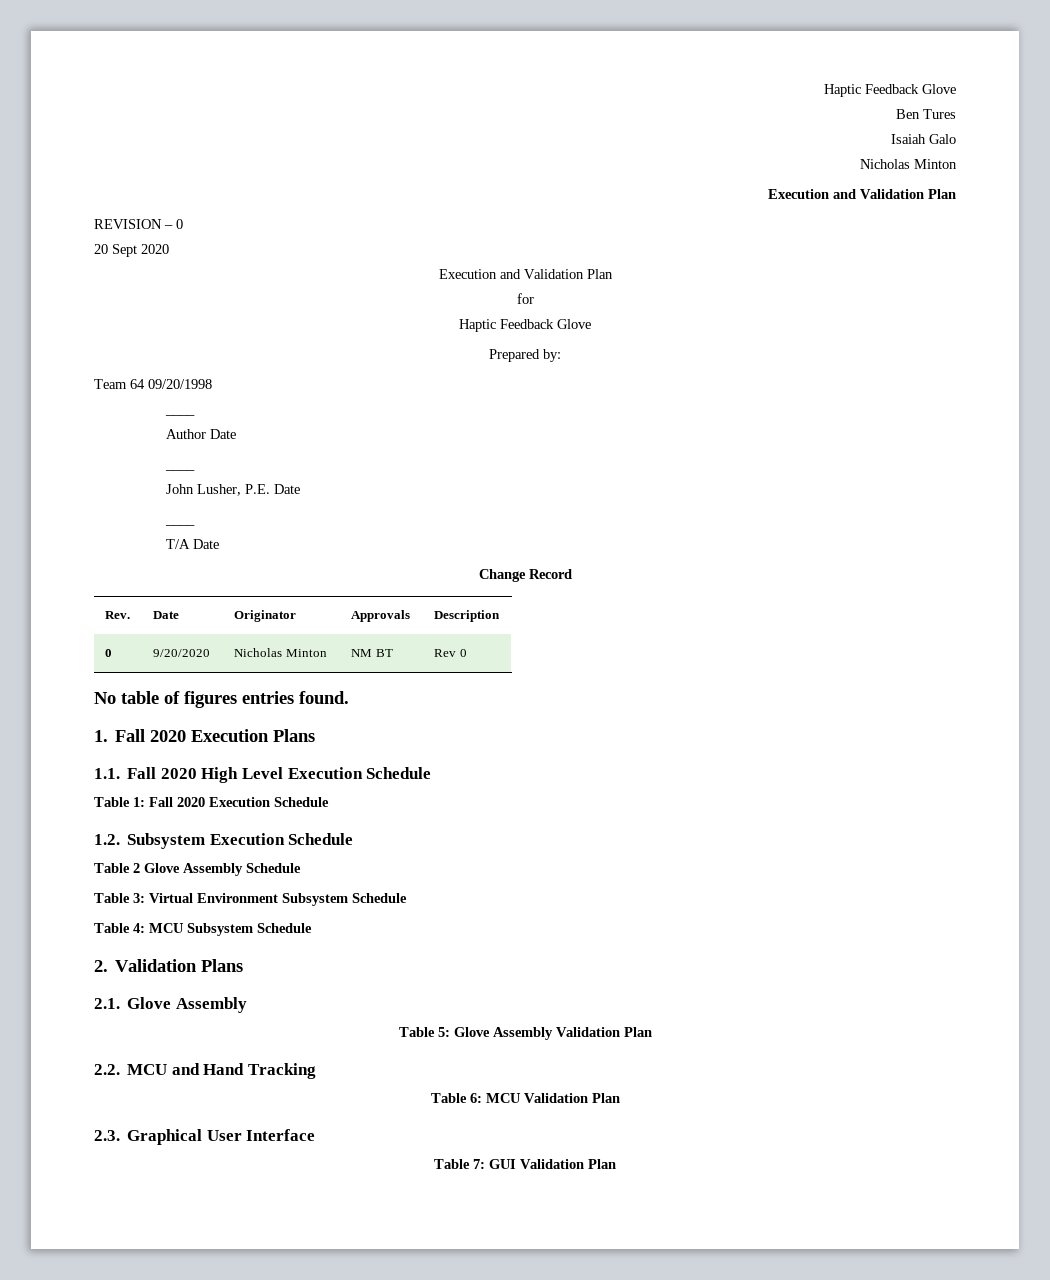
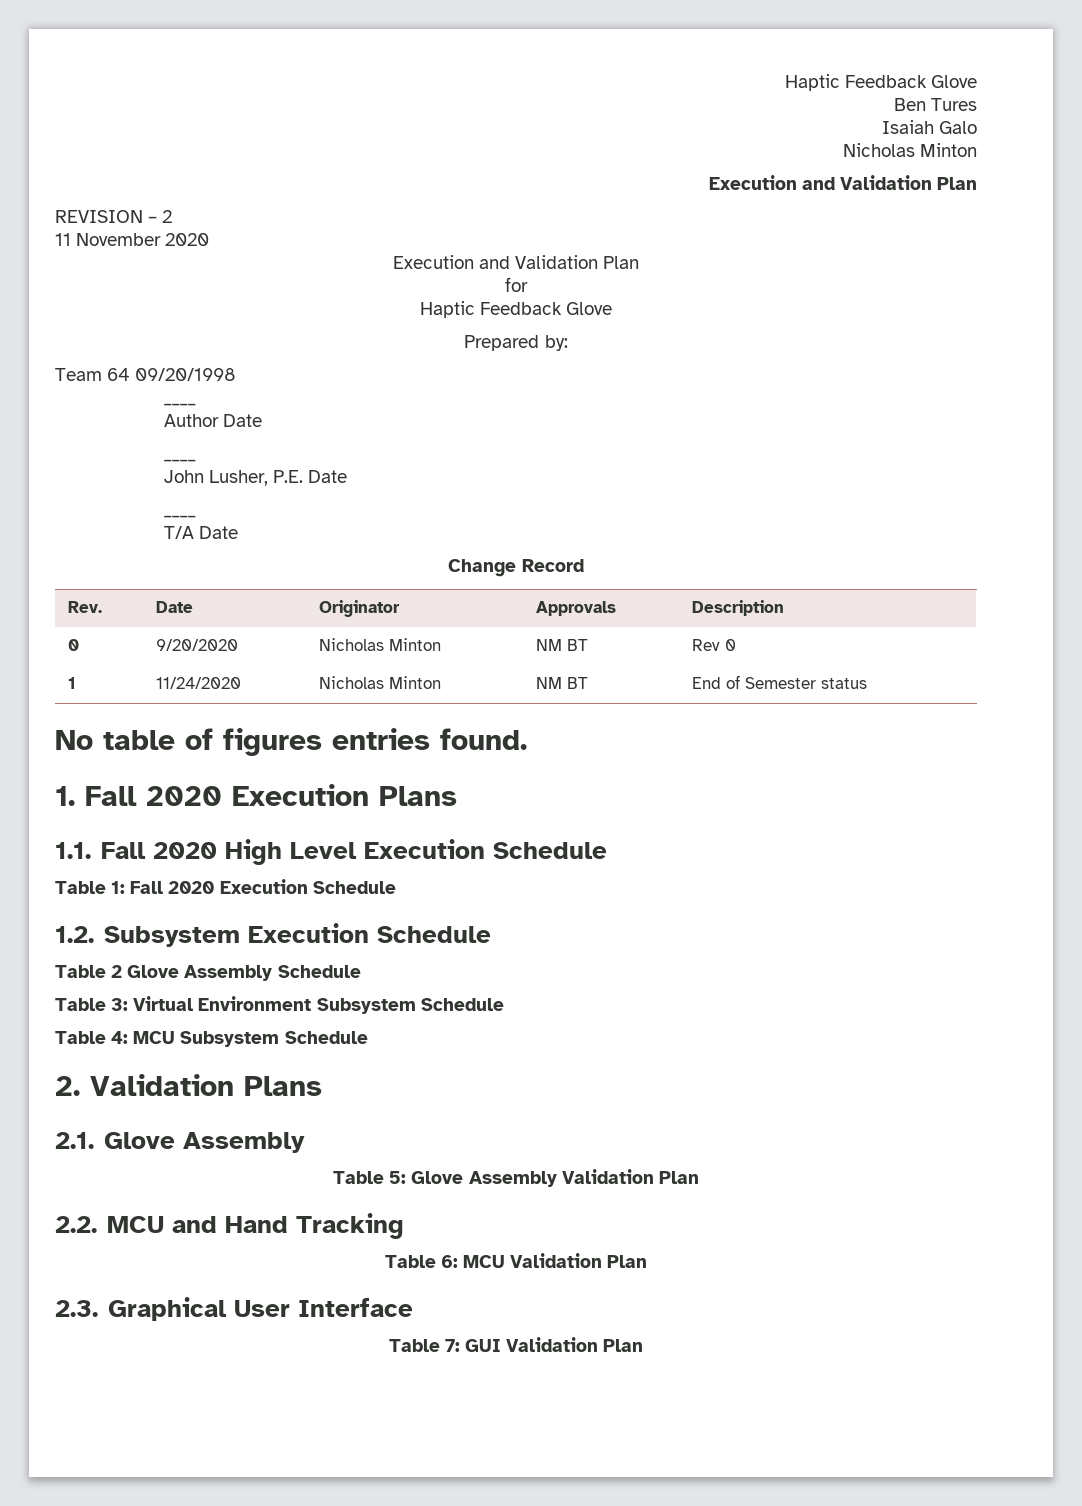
- REVISION – 0
- 20 Sept 2020
+ REVISION – 2
+ 11 November 2020
+ 1 | 11/24/2020 | Nicholas Minton | NM BT | End of Semester status

